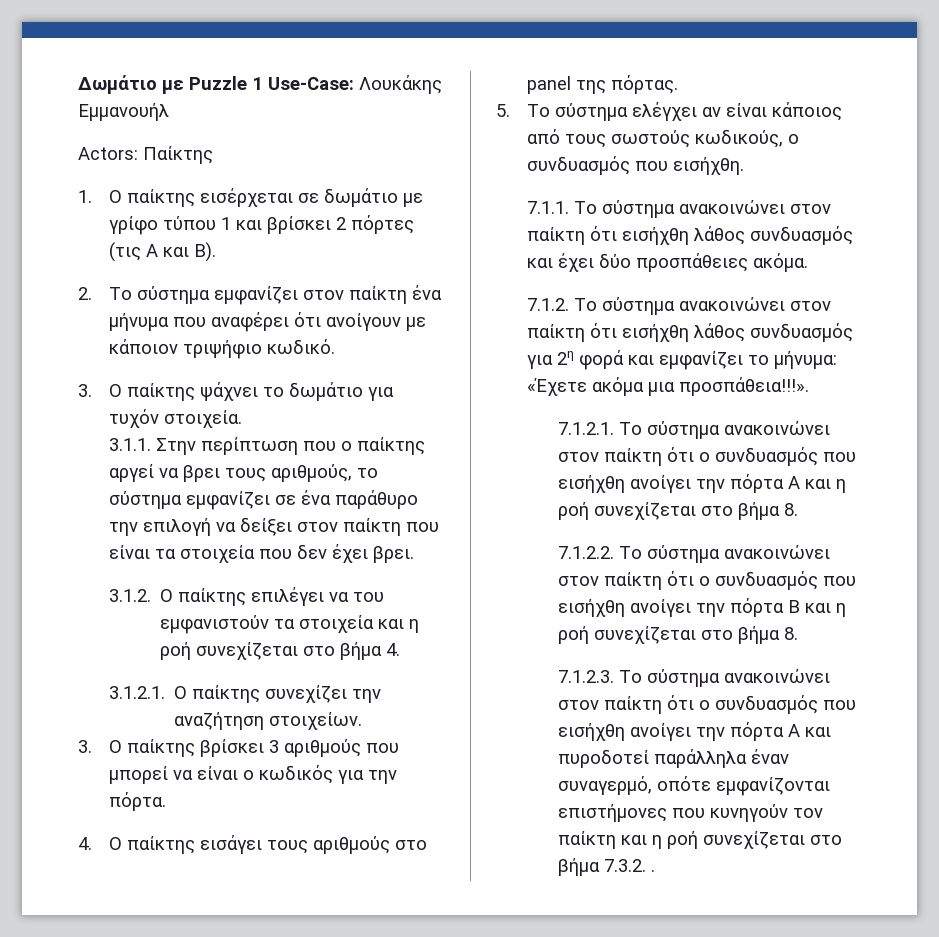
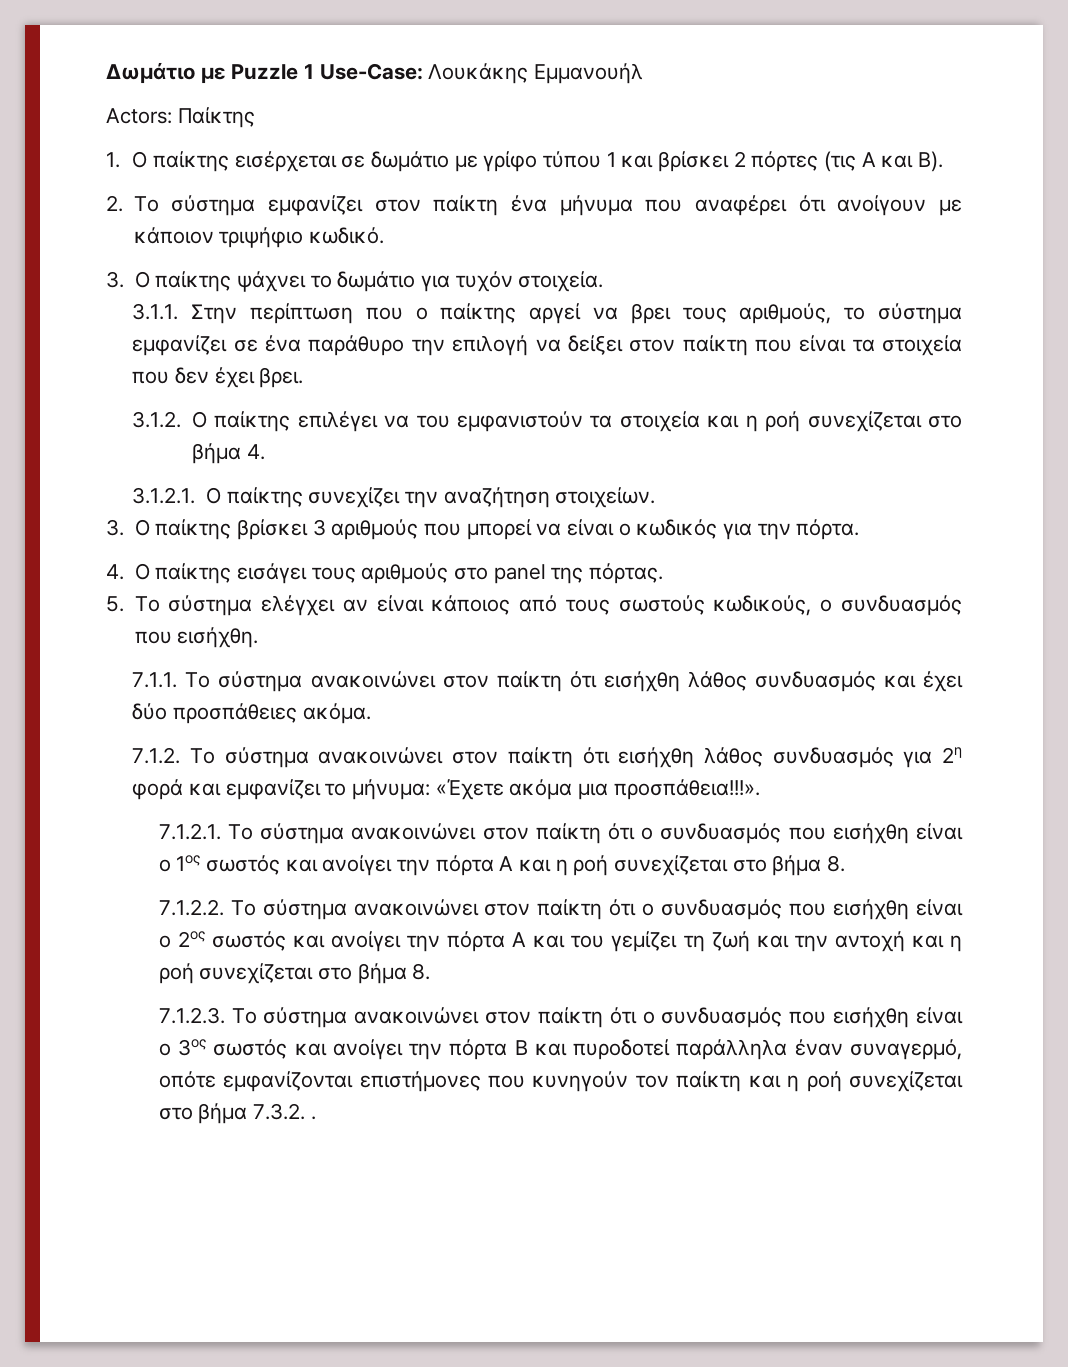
- 7.1.2.1. Το σύστημα ανακοινώνει στον παίκτη ότι ο συνδυασμός που εισήχθη ανοίγει την πόρτα Α και η ροή συνεχίζεται στο βήμα 8.
+ 7.1.2.1. Το σύστημα ανακοινώνει στον παίκτη ότι ο συνδυασμός που εισήχθη είναι ο 1ος σωστός και ανοίγει την πόρτα Α και η ροή συνεχίζεται στο βήμα 8.
- 7.1.2.2. Το σύστημα ανακοινώνει στον παίκτη ότι ο συνδυασμός που εισήχθη ανοίγει την πόρτα Β και η ροή συνεχίζεται στο βήμα 8.
+ 7.1.2.2. Το σύστημα ανακοινώνει στον παίκτη ότι ο συνδυασμός που εισήχθη είναι ο 2ος σωστός και ανοίγει την πόρτα Α και του γεμίζει τη ζωή και την αντοχή και η ροή συνεχίζεται στο βήμα 8.
- 7.1.2.3. Το σύστημα ανακοινώνει στον παίκτη ότι ο συνδυασμός που εισήχθη ανοίγει την πόρτα Α και πυροδοτεί παράλληλα έναν συναγερμό, οπότε εμφανίζονται επιστήμονες που κυνηγούν τον παίκτη και η ροή συνεχίζεται στο βήμα 7.3.2. .
+ 7.1.2.3. Το σύστημα ανακοινώνει στον παίκτη ότι ο συνδυασμός που εισήχθη είναι ο 3ος σωστός και ανοίγει την πόρτα Β και πυροδοτεί παράλληλα έναν συναγερμό, οπότε εμφανίζονται επιστήμονες που κυνηγούν τον παίκτη και η ροή συνεχίζεται στο βήμα 7.3.2. .

